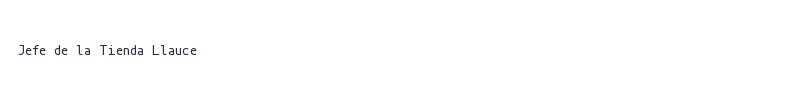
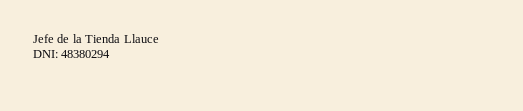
+ DNI: 48380294

